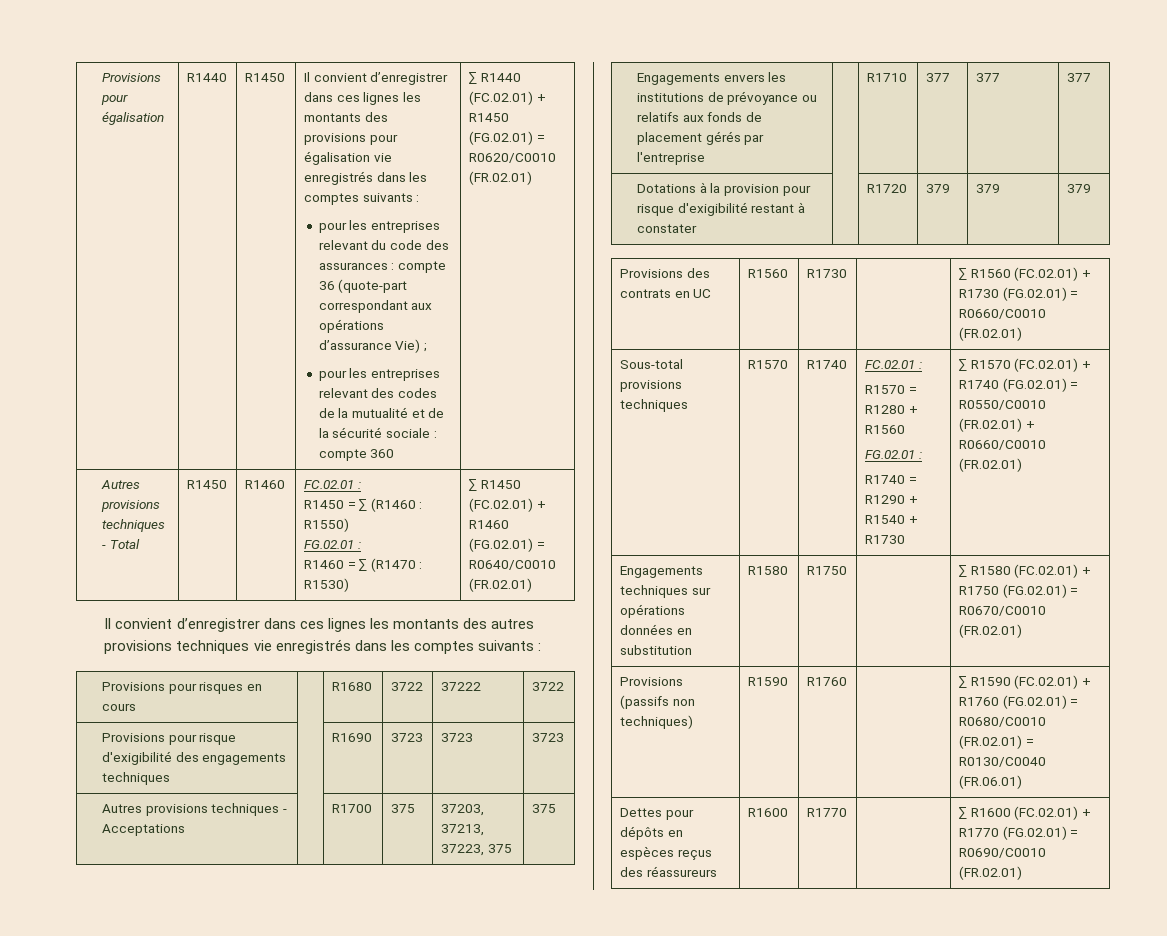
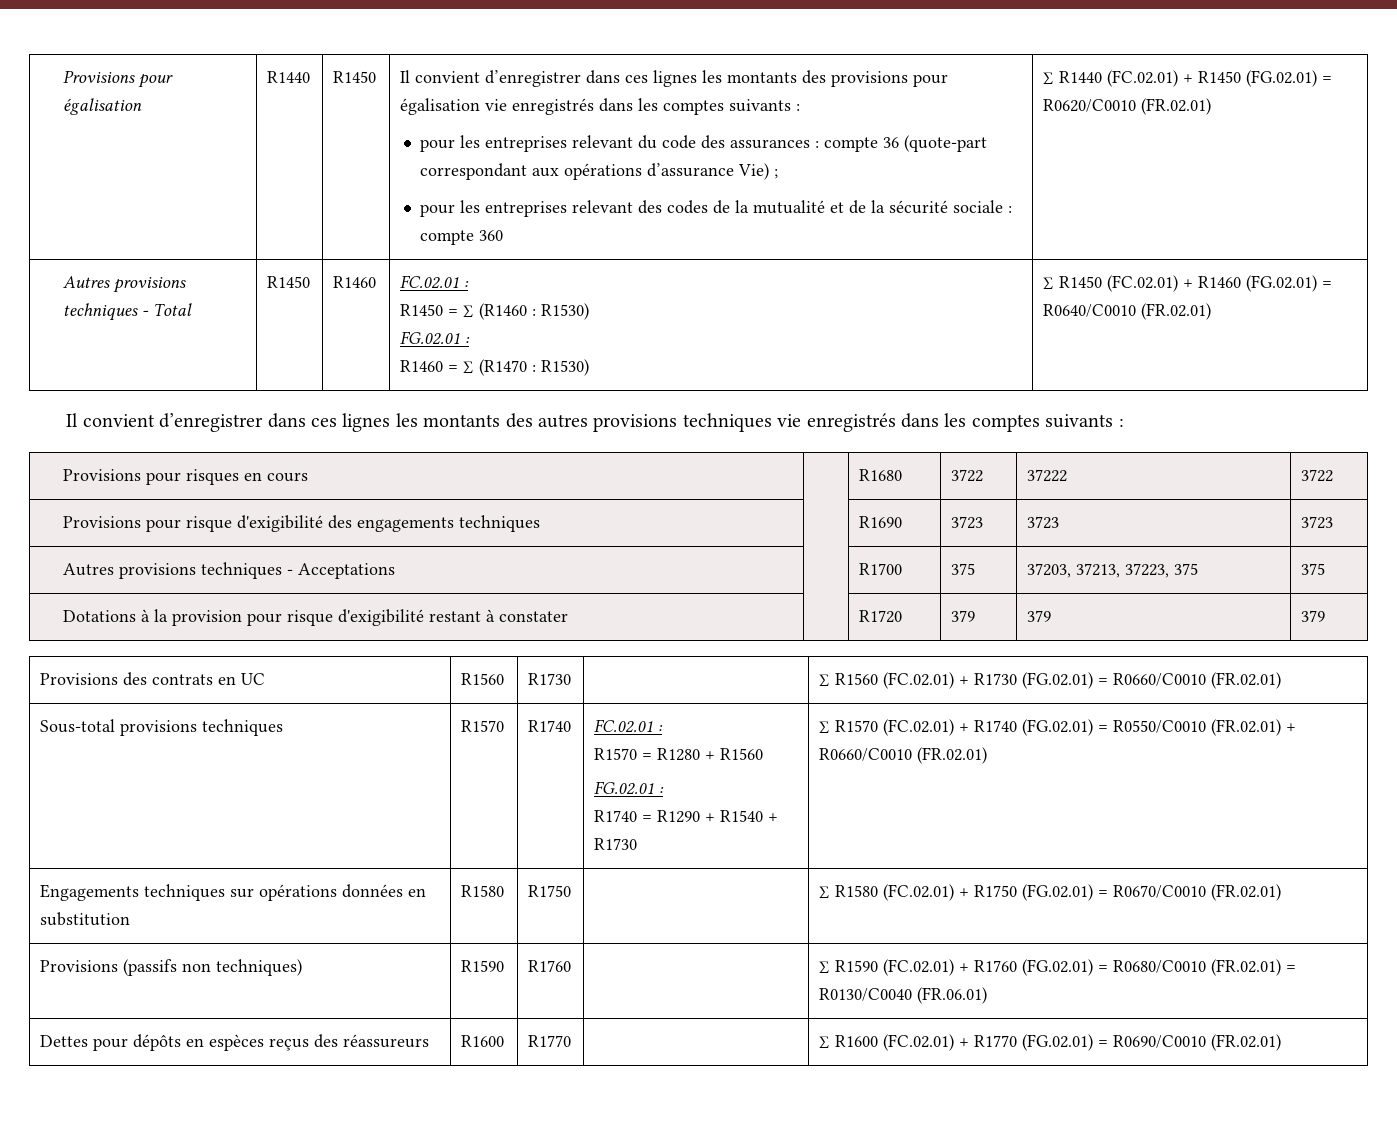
  Autres provisions techniques - Total | R1450 | R1460 | FC.02.01 :
- R1450 = ∑ (R1460 : R1550)
+ R1450 = ∑ (R1460 : R1530)
- Engagements envers les institutions de prévoyance ou relatifs aux fonds de placement gérés par l'entreprise | | R1710 | 377 | 377 | 377

